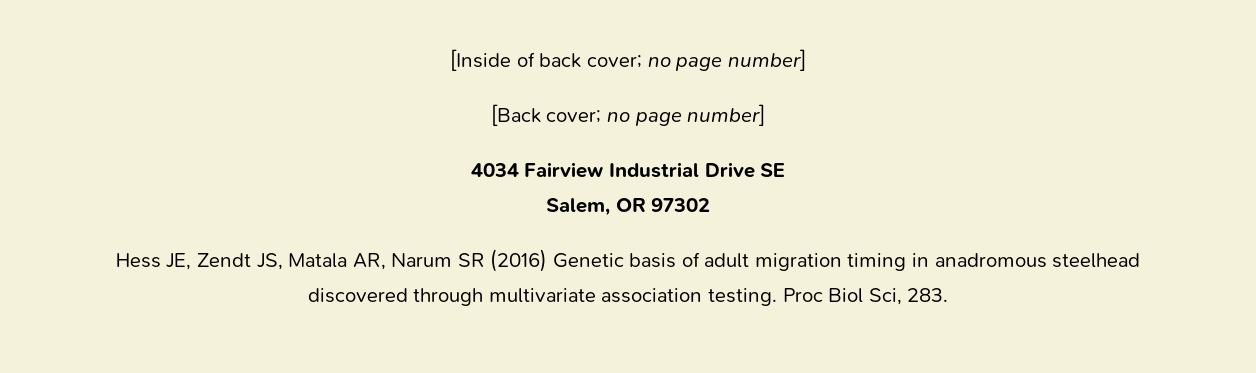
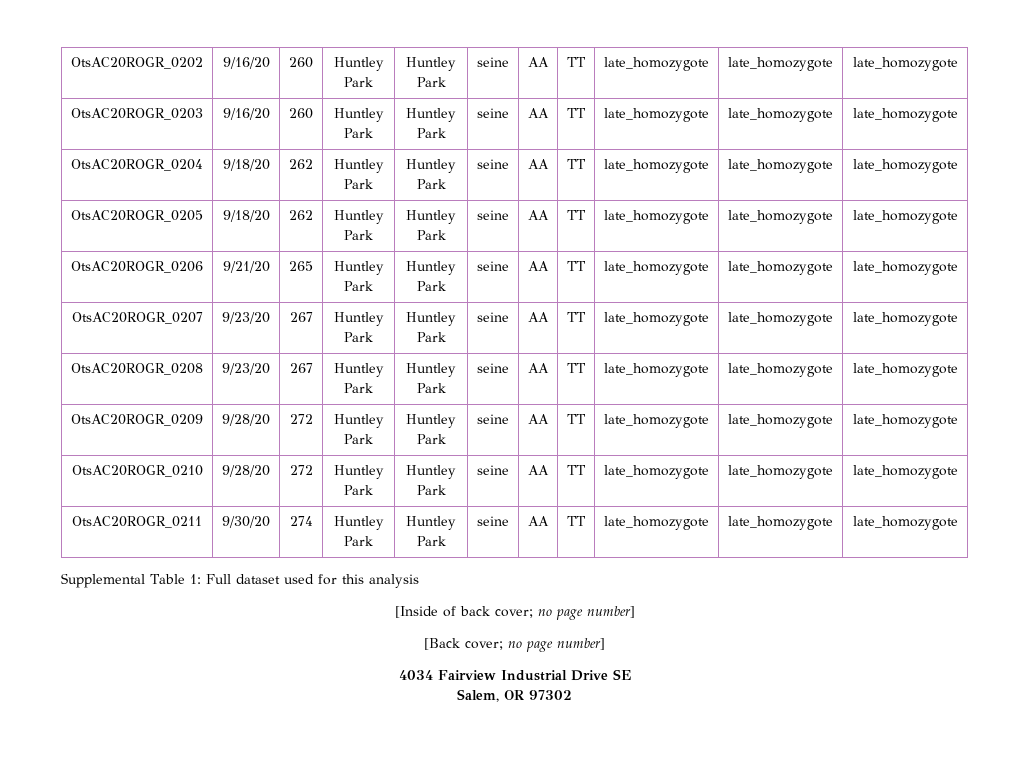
+ OtsAC20ROGR_0202 | 9/16/20 | 260 | Huntley Park | Huntley Park | seine | AA | TT | late_homozygote | late_homozygote | late_homozygote
+ OtsAC20ROGR_0203 | 9/16/20 | 260 | Huntley Park | Huntley Park | seine | AA | TT | late_homozygote | late_homozygote | late_homozygote
+ OtsAC20ROGR_0204 | 9/18/20 | 262 | Huntley Park | Huntley Park | seine | AA | TT | late_homozygote | late_homozygote | late_homozygote
+ OtsAC20ROGR_0205 | 9/18/20 | 262 | Huntley Park | Huntley Park | seine | AA | TT | late_homozygote | late_homozygote | late_homozygote
+ OtsAC20ROGR_0206 | 9/21/20 | 265 | Huntley Park | Huntley Park | seine | AA | TT | late_homozygote | late_homozygote | late_homozygote
+ OtsAC20ROGR_0207 | 9/23/20 | 267 | Huntley Park | Huntley Park | seine | AA | TT | late_homozygote | late_homozygote | late_homozygote
+ OtsAC20ROGR_0208 | 9/23/20 | 267 | Huntley Park | Huntley Park | seine | AA | TT | late_homozygote | late_homozygote | late_homozygote
+ OtsAC20ROGR_0209 | 9/28/20 | 272 | Huntley Park | Huntley Park | seine | AA | TT | late_homozygote | late_homozygote | late_homozygote
+ OtsAC20ROGR_0210 | 9/28/20 | 272 | Huntley Park | Huntley Park | seine | AA | TT | late_homozygote | late_homozygote | late_homozygote
+ OtsAC20ROGR_0211 | 9/30/20 | 274 | Huntley Park | Huntley Park | seine | AA | TT | late_homozygote | late_homozygote | late_homozygote
+ Supplemental Table 1: Full dataset used for this analysis
- Hess JE, Zendt JS, Matala AR, Narum SR (2016) Genetic basis of adult migration timing in anadromous steelhead discovered through multivariate association testing. Proc Biol Sci, 283.

